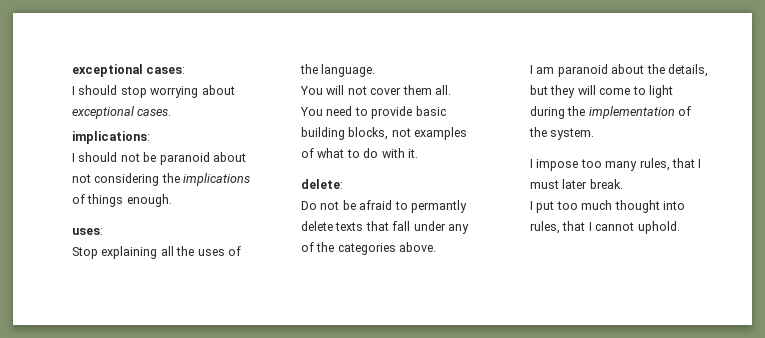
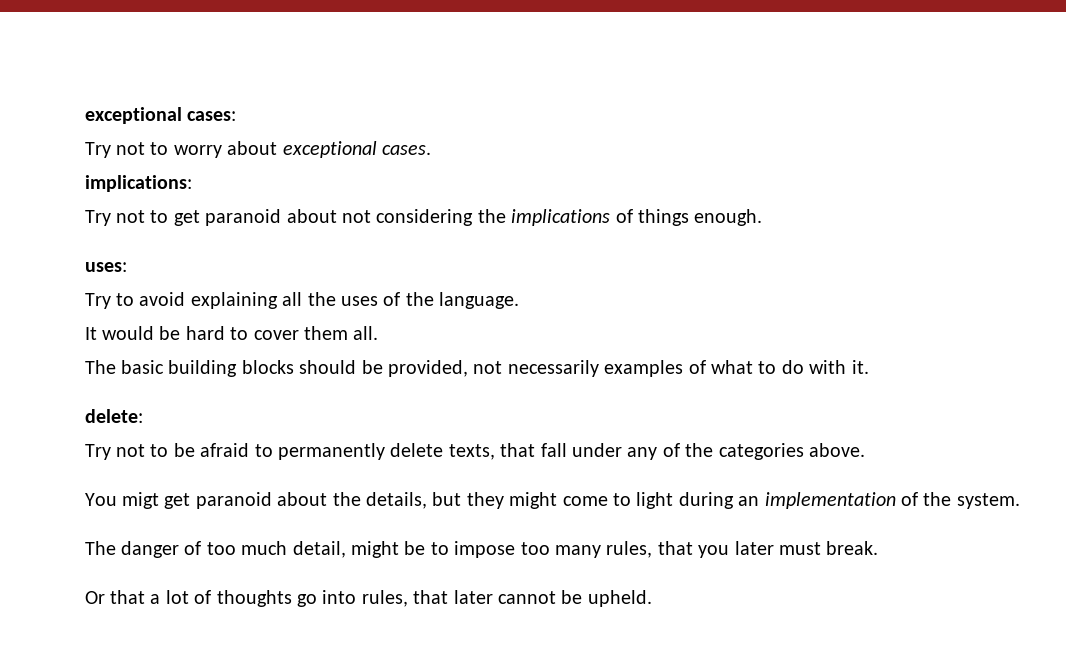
- I should stop worrying about exceptional cases.
+ Try not to worry about exceptional cases.
- I should not be paranoid about not considering the implications of things enough.
+ Try not to get paranoid about not considering the implications of things enough.
- Stop explaining all the uses of the language.
+ Try to avoid explaining all the uses of the language.
- You will not cover them all.
- You need to provide basic building blocks, not examples of what to do with it.
+ It would be hard to cover them all.
+ The basic building blocks should be provided, not necessarily examples of what to do with it.
- Do not be afraid to permantly delete texts that fall under any of the categories above.
+ Try not to be afraid to permanently delete texts, that fall under any of the categories above.
- I am paranoid about the details, but they will come to light during the implementation of the system.
+ You migt get paranoid about the details, but they might come to light during an implementation of the system.
- I impose too many rules, that I must later break.
- I put too much thought into rules, that I cannot uphold.
+ The danger of too much detail, might be to impose too many rules, that you later must break.
+ Or that a lot of thoughts go into rules, that later cannot be upheld.

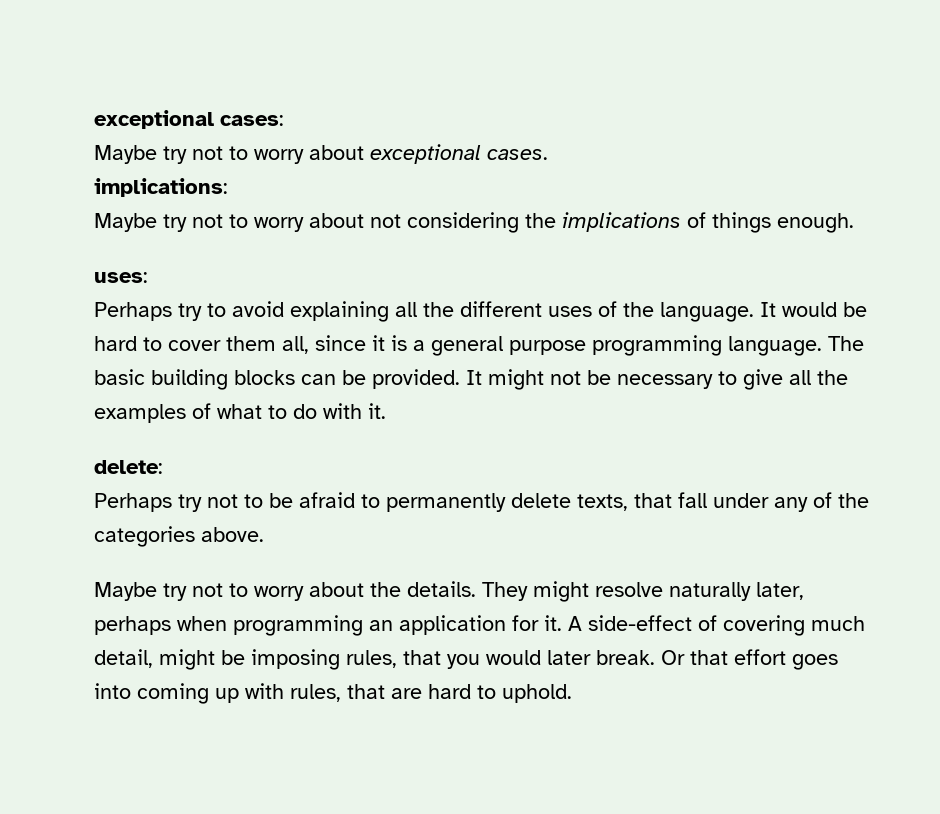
- Try not to worry about exceptional cases.
+ Maybe try not to worry about exceptional cases.
- Try not to get paranoid about not considering the implications of things enough.
+ Maybe try not to worry about not considering the implications of things enough.
- Try to avoid explaining all the uses of the language.
- It would be hard to cover them all.
- The basic building blocks should be provided, not necessarily examples of what to do with it.
+ Perhaps try to avoid explaining all the different uses of the language. It would be hard to cover them all, since it is a general purpose programming language. The basic building blocks can be provided. It might not be necessary to give all the examples of what to do with it.
- Try not to be afraid to permanently delete texts, that fall under any of the categories above.
+ Perhaps try not to be afraid to permanently delete texts, that fall under any of the categories above.
- You migt get paranoid about the details, but they might come to light during an implementation of the system.
- The danger of too much detail, might be to impose too many rules, that you later must break.
- Or that a lot of thoughts go into rules, that later cannot be upheld.
+ Maybe try not to worry about the details. They might resolve naturally later, perhaps when programming an application for it. A side-effect of covering much detail, might be imposing rules, that you would later break. Or that effort goes into coming up with rules, that are hard to uphold.

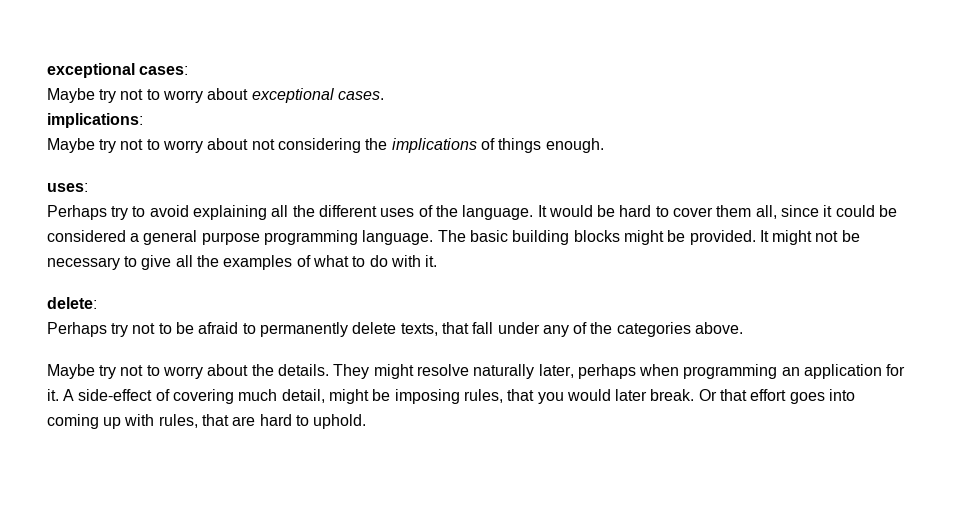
- It would be hard to cover them all, since it is a general purpose programming language.
+ It would be hard to cover them all, since it could be considered a general purpose programming language.
- The basic building blocks can be provided.
+ The basic building blocks might be provided.

